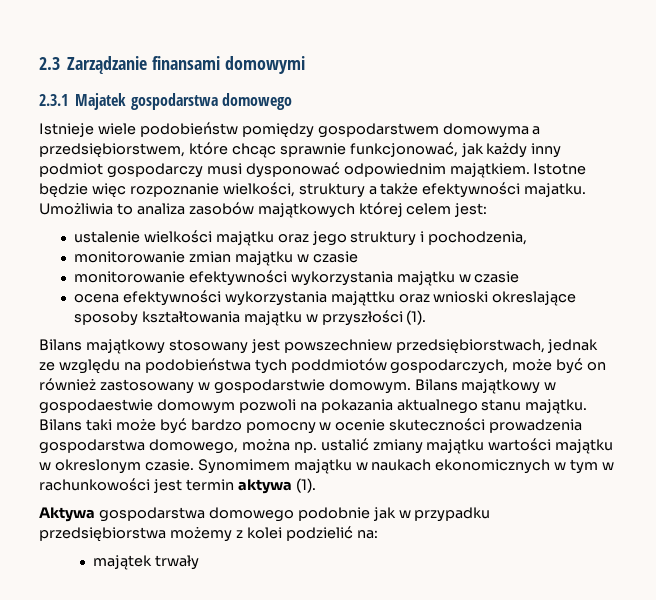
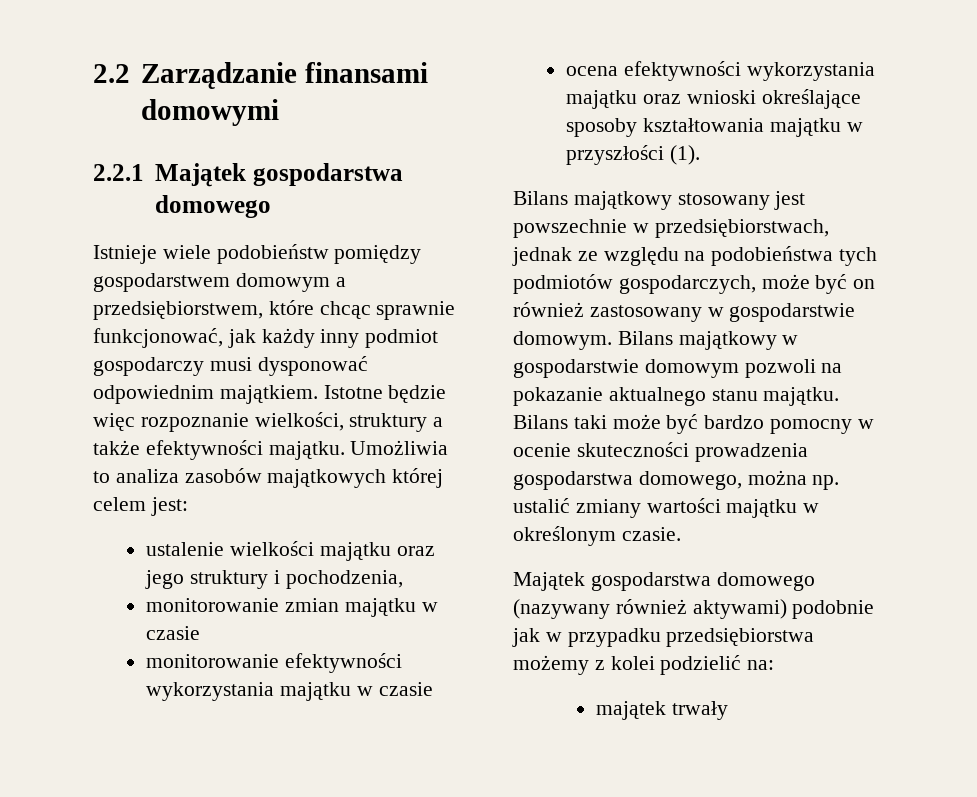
- 2.3 Zarządzanie finansami domowymi
+ 2.2 Zarządzanie finansami domowymi
- 2.3.1 Majatek gospodarstwa domowego
+ 2.2.1 Majątek gospodarstwa domowego
- Istnieje wiele podobieństw pomiędzy gospodarstwem domowyma a przedsiębiorstwem, które chcąc sprawnie funkcjonować, jak każdy inny podmiot gospodarczy musi dysponować odpowiednim majątkiem.
+ Istnieje wiele podobieństw pomiędzy gospodarstwem domowym a przedsiębiorstwem, które chcąc sprawnie funkcjonować, jak każdy inny podmiot gospodarczy musi dysponować odpowiednim majątkiem.
- Istotne będzie więc rozpoznanie wielkości, struktury a także efektywności majatku.
+ Istotne będzie więc rozpoznanie wielkości, struktury a także efektywności majątku.
- ocena efektywności wykorzystania mająttku oraz wnioski okreslające sposoby kształtowania majątku w przyszłości (1).
+ ocena efektywności wykorzystania majątku oraz wnioski określające sposoby kształtowania majątku w przyszłości (1).
- Bilans majątkowy stosowany jest powszechniew przedsiębiorstwach, jednak ze względu na podobieństwa tych poddmiotów gospodarczych, może być on również zastosowany w gospodarstwie domowym.
+ Bilans majątkowy stosowany jest powszechnie w przedsiębiorstwach, jednak ze względu na podobieństwa tych podmiotów gospodarczych, może być on również zastosowany w gospodarstwie domowym.
- Bilans majątkowy w gospodaestwie domowym pozwoli na pokazania aktualnego stanu majątku.
+ Bilans majątkowy w gospodarstwie domowym pozwoli na pokazanie aktualnego stanu majątku.
- Bilans taki może być bardzo pomocny w ocenie skuteczności prowadzenia gospodarstwa domowego, można np. ustalić zmiany majątku wartości majątku w okreslonym czasie. Synomimem majątku w naukach ekonomicznych w tym w rachunkowości jest termin aktywa (1).
- Aktywa gospodarstwa domowego podobnie jak w przypadku przedsiębiorstwa możemy z kolei podzielić na:
+ Bilans taki może być bardzo pomocny w ocenie skuteczności prowadzenia gospodarstwa domowego, można np. ustalić zmiany wartości majątku w określonym czasie.
+ Majątek gospodarstwa domowego (nazywany również aktywami) podobnie jak w przypadku przedsiębiorstwa możemy z kolei podzielić na:

